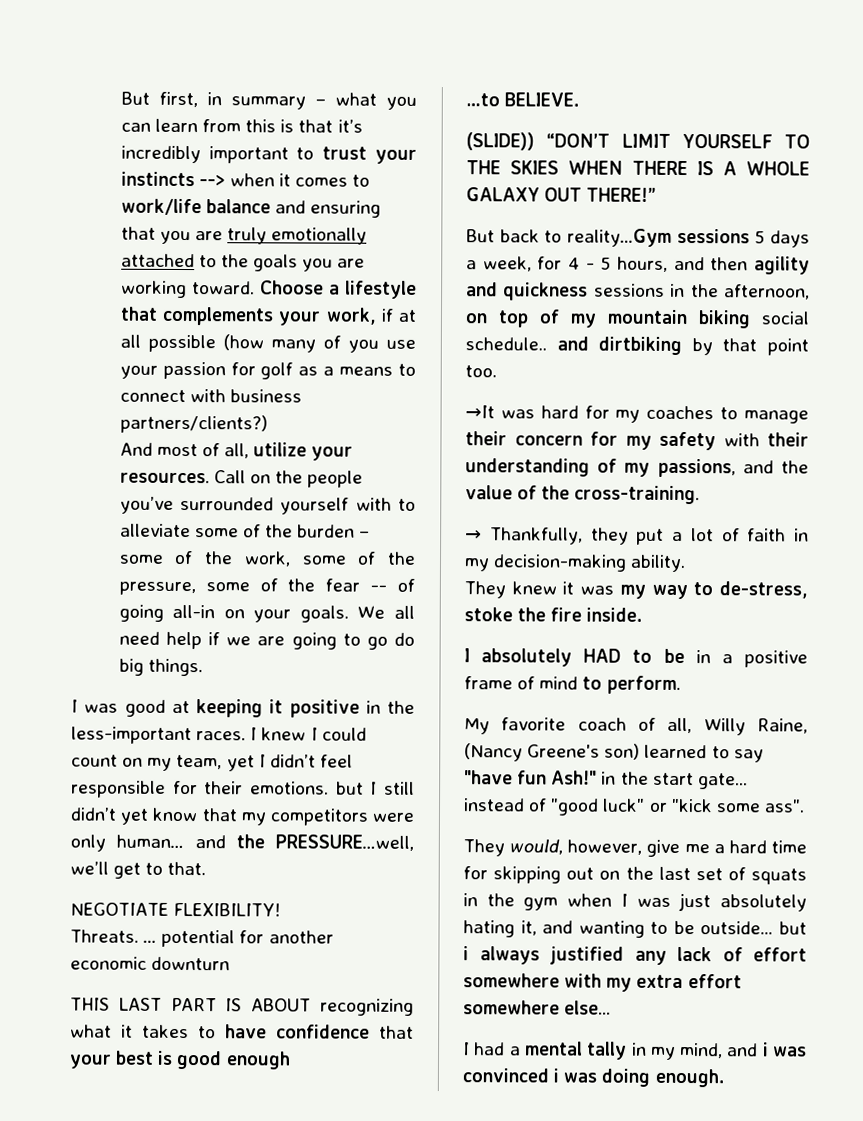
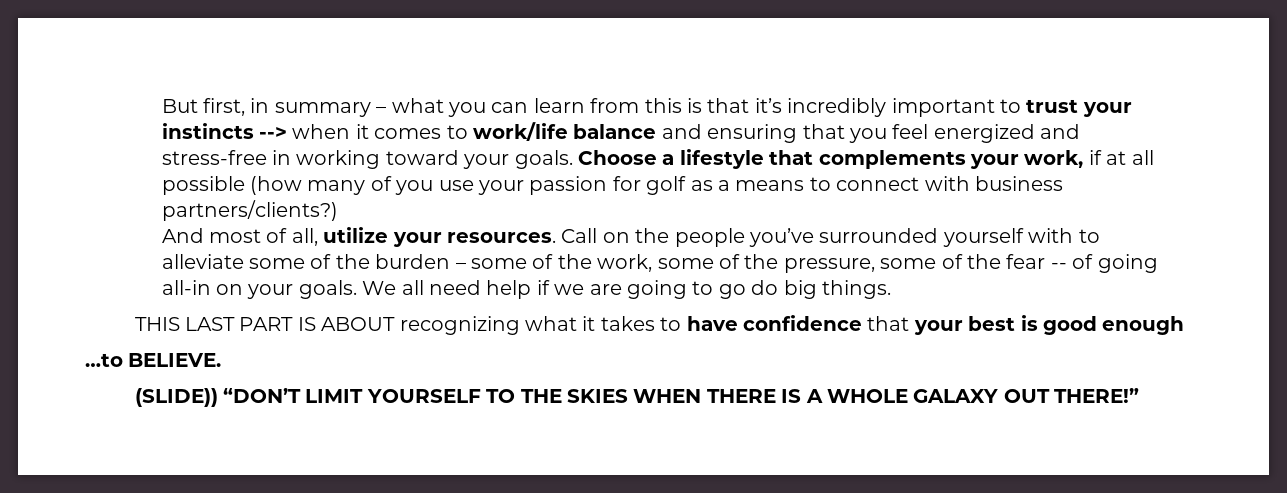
- But first, in summary – what you can learn from this is that it’s incredibly important to trust your instincts --> when it comes to work/life balance and ensuring that you are truly emotionally attached to the goals you are working toward.
+ But first, in summary – what you can learn from this is that it’s incredibly important to trust your instincts --> when it comes to work/life balance and ensuring that you feel energized and stress-free in working toward your goals.
- I was good at keeping it positive in the less-important races. I knew I could count on my team, yet I didn’t feel responsible for their emotions. but I still didn’t yet know that my competitors were only human… and the PRESSURE…well, we’ll get to that.
- NEGOTIATE FLEXIBILITY!
- Threats. … potential for another economic downturn
- But back to reality…Gym sessions 5 days a week, for 4 - 5 hours, and then agility and quickness sessions in the afternoon, on top of my mountain biking social schedule.. and dirtbiking by that point too.
- →It was hard for my coaches to manage their concern for my safety with their understanding of my passions, and the value of the cross-training.
- → Thankfully, they put a lot of faith in my decision-making ability.
- They knew it was my way to de-stress, stoke the fire inside.
- I absolutely HAD to be in a positive frame of mind to perform.
- My favorite coach of all, Willy Raine, (Nancy Greene's son) learned to say "have fun Ash!" in the start gate... instead of "good luck" or "kick some ass".
- They would, however, give me a hard time for skipping out on the last set of squats in the gym when I was just absolutely hating it, and wanting to be outside... but i always justified any lack of effort somewhere with my extra effort somewhere else...
- I had a mental tally in my mind, and i was convinced i was doing enough.

